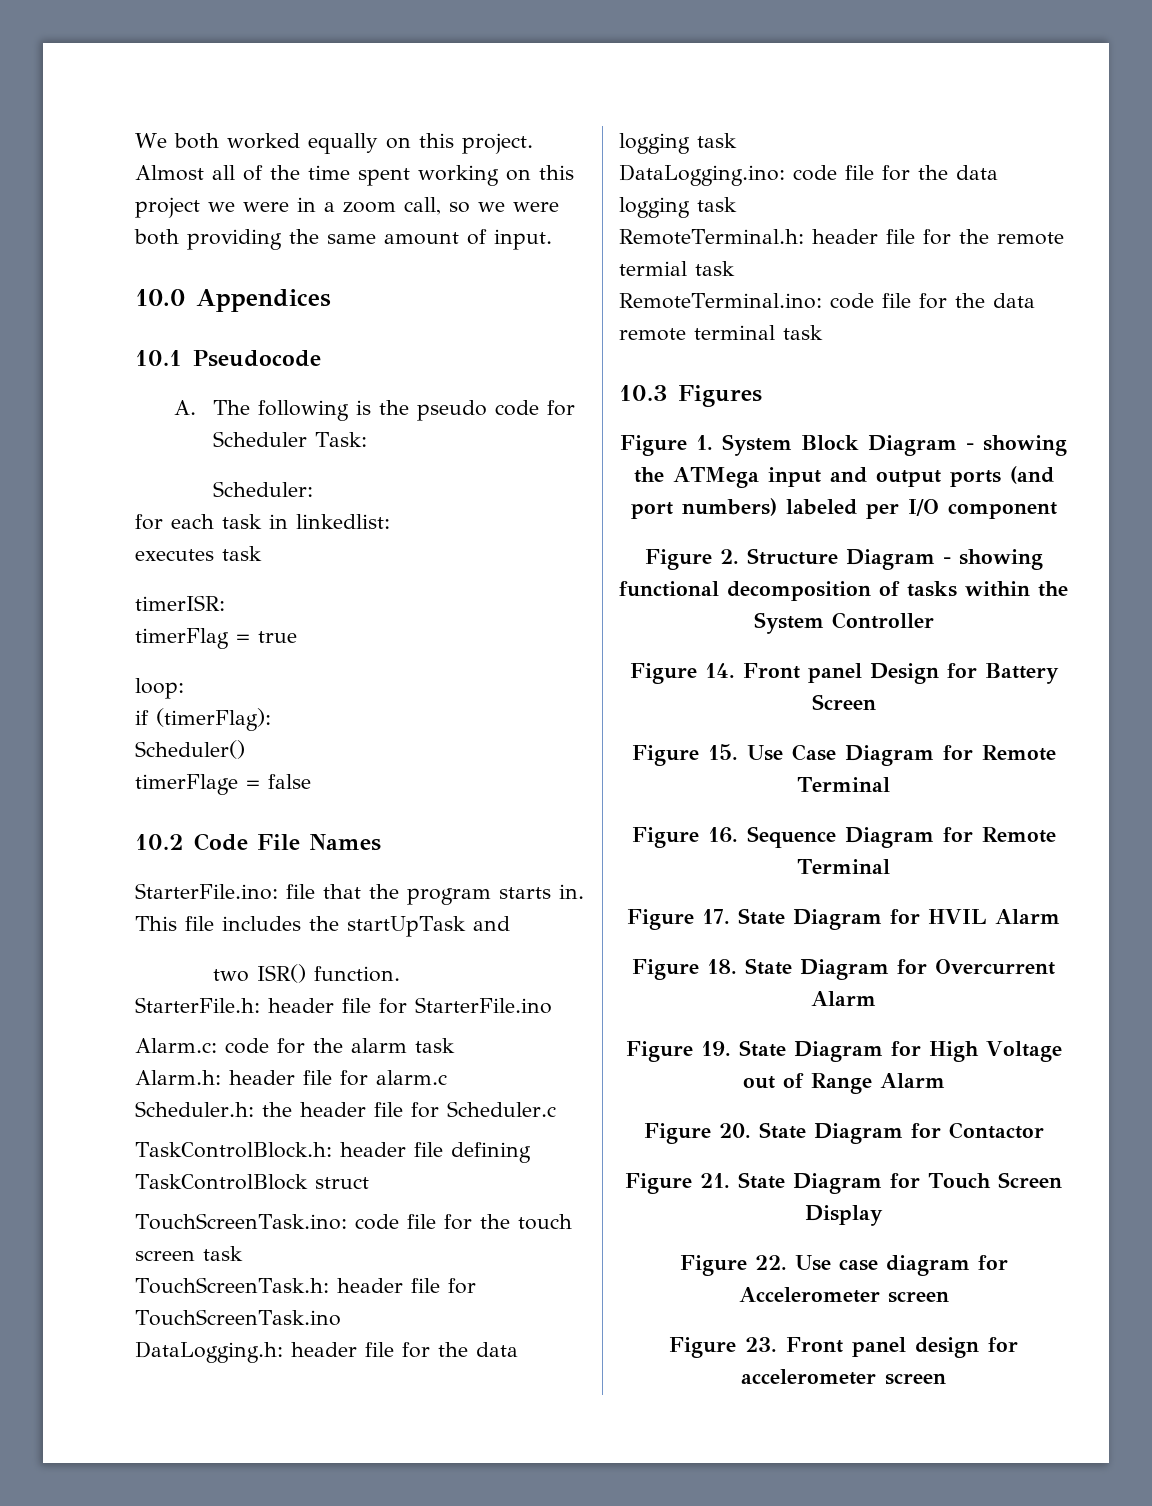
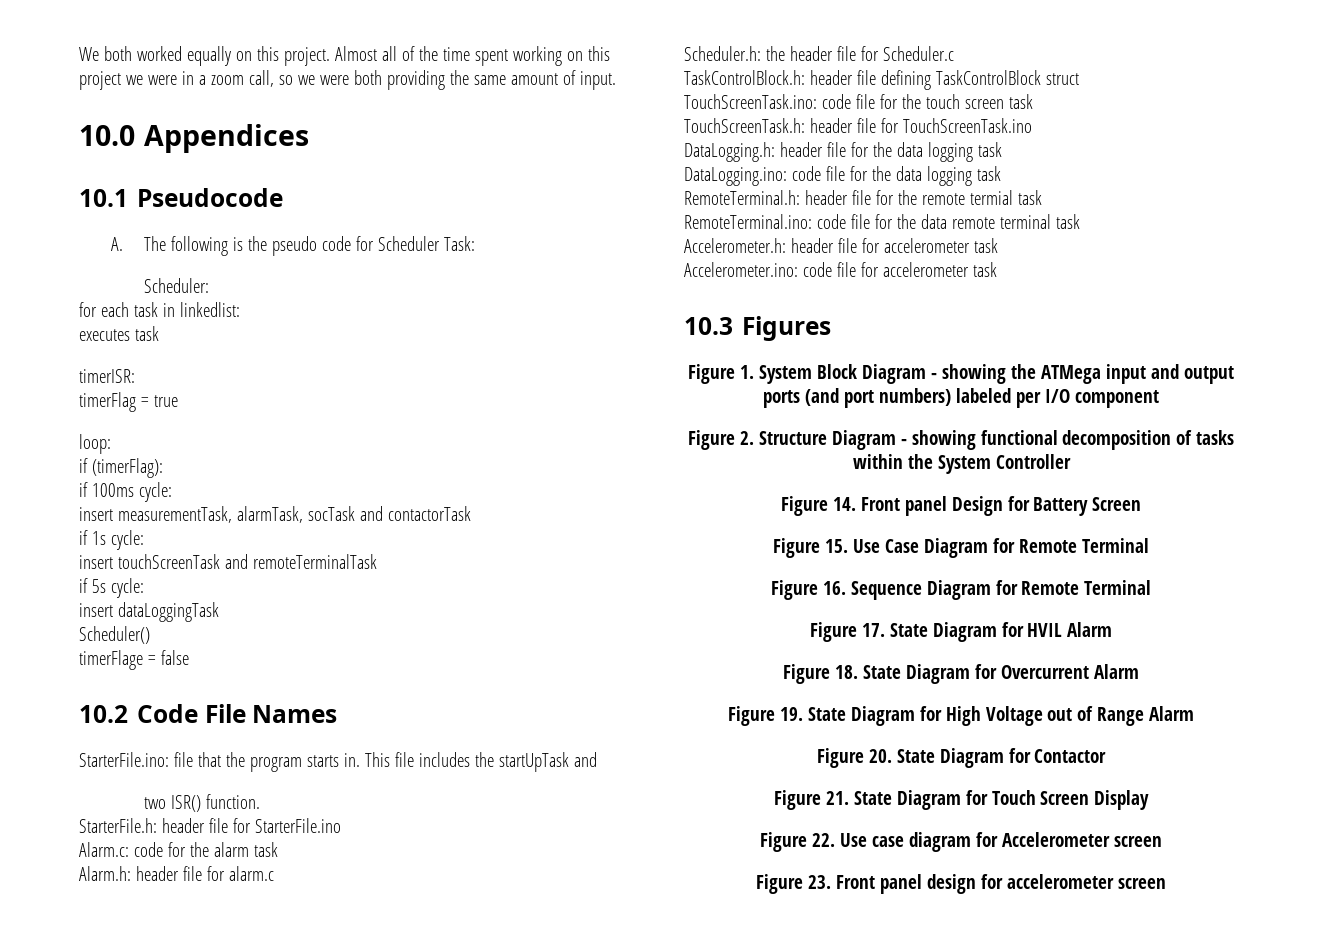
+ if 100ms cycle:
+ insert measurementTask, alarmTask, socTask and contactorTask
+ if 1s cycle:
+ insert touchScreenTask and remoteTerminalTask
+ if 5s cycle:
+ insert dataLoggingTask
+ Accelerometer.h: header file for accelerometer task
+ Accelerometer.ino: code file for accelerometer task

